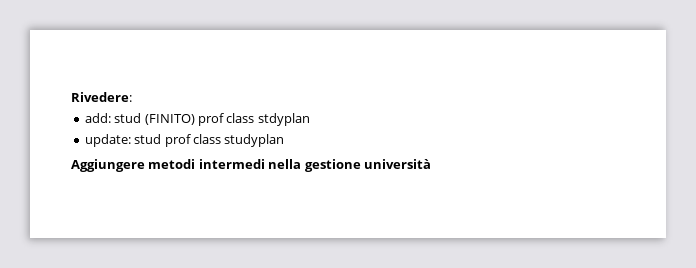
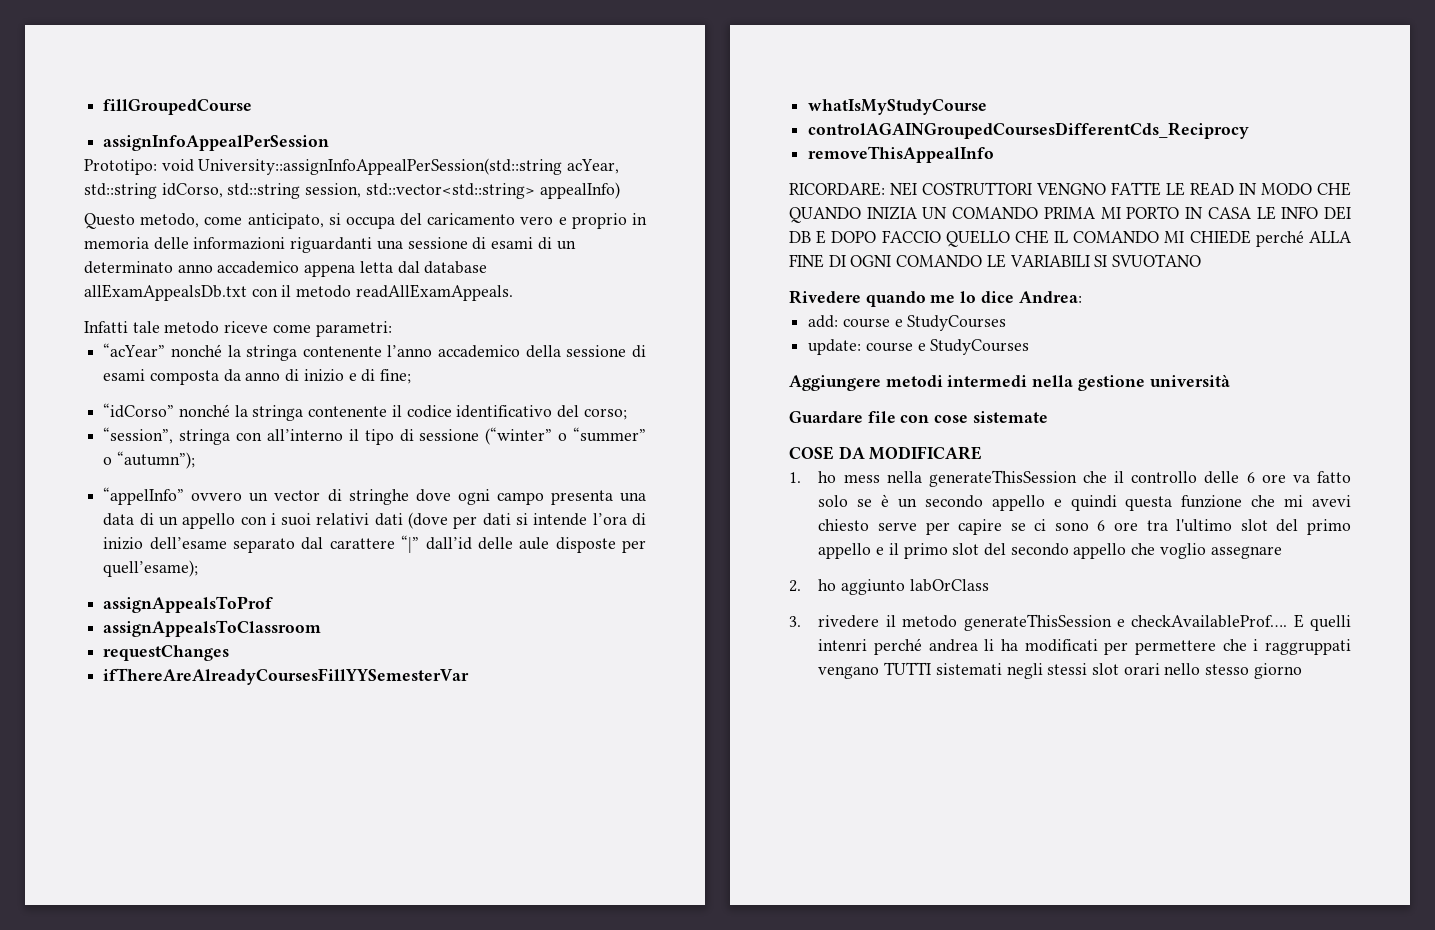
- Rivedere:
- add: stud (FINITO) prof class stdyplan
- update: stud prof class studyplan
+ fillGroupedCourse
+ assignInfoAppealPerSession
+ Prototipo: void University::assignInfoAppealPerSession(std::string acYear, std::string idCorso, std::string session, std::vector<std::string> appealInfo)
+ Questo metodo, come anticipato, si occupa del caricamento vero e proprio in memoria delle informazioni riguardanti una sessione di esami di un determinato anno accademico appena letta dal database allExamAppealsDb.txt con il metodo readAllExamAppeals.
+ Infatti tale metodo riceve come parametri:
+ “acYear” nonché la stringa contenente l’anno accademico della sessione di esami composta da anno di inizio e di fine;
+ “idCorso” nonché la stringa contenente il codice identificativo del corso;
+ “session”, stringa con all’interno il tipo di sessione (“winter” o “summer” o “autumn”);
+ “appelInfo” ovvero un vector di stringhe dove ogni campo presenta una data di un appello con i suoi relativi dati (dove per dati si intende l’ora di inizio dell’esame separato dal carattere “|” dall’id delle aule disposte per quell’esame);
+ assignAppealsToProf
+ assignAppealsToClassroom
+ requestChanges
+ ifThereAreAlreadyCoursesFillYYSemesterVar
+ whatIsMyStudyCourse
+ controlAGAINGroupedCoursesDifferentCds_Reciprocy
+ removeThisAppealInfo
+ RICORDARE: NEI COSTRUTTORI VENGNO FATTE LE READ IN MODO CHE QUANDO INIZIA UN COMANDO PRIMA MI PORTO IN CASA LE INFO DEI DB E DOPO FACCIO QUELLO CHE IL COMANDO MI CHIEDE perché ALLA FINE DI OGNI COMANDO LE VARIABILI SI SVUOTANO
+ Rivedere quando me lo dice Andrea:
+ add: course e StudyCourses
+ update: course e StudyCourses
+ Guardare file con cose sistemate
+ COSE DA MODIFICARE
+ 1. ho mess nella generateThisSession che il controllo delle 6 ore va fatto solo se è un secondo appello e quindi questa funzione che mi avevi chiesto serve per capire se ci sono 6 ore tra l'ultimo slot del primo appello e il primo slot del secondo appello che voglio assegnare
+ 2. ho aggiunto labOrClass
+ 3. rivedere il metodo generateThisSession e checkAvailableProf…. E quelli intenri perché andrea li ha modificati per permettere che i raggruppati vengano TUTTI sistemati negli stessi slot orari nello stesso giorno

